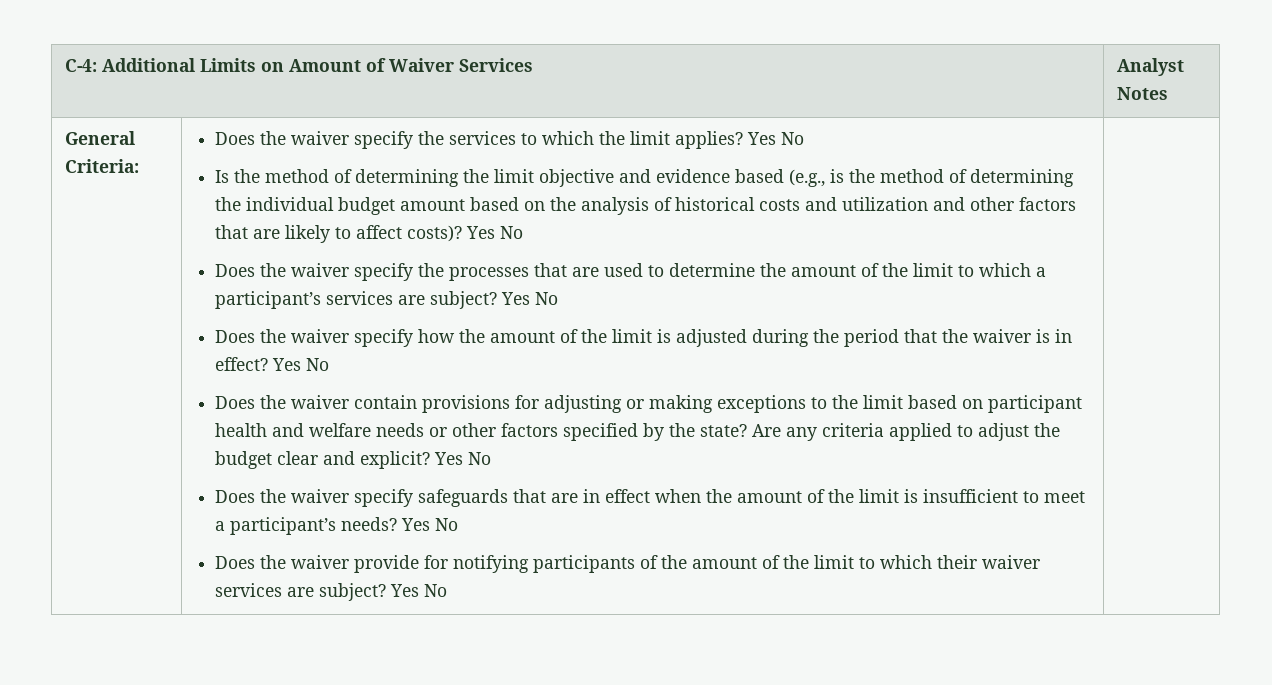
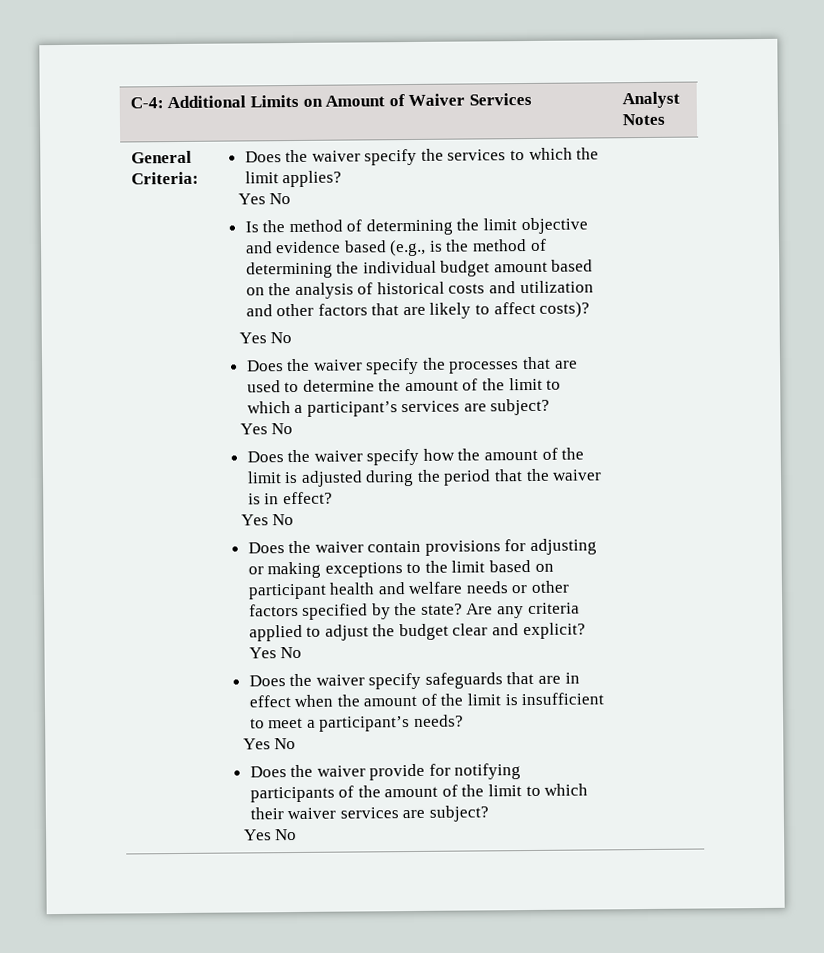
- Does the waiver specify the services to which the limit applies? Yes No
+ Does the waiver specify the services to which the limit applies?
+ Yes No
- Is the method of determining the limit objective and evidence based (e.g., is the method of determining the individual budget amount based on the analysis of historical costs and utilization and other factors that are likely to affect costs)? Yes No
+ Is the method of determining the limit objective and evidence based (e.g., is the method of determining the individual budget amount based on the analysis of historical costs and utilization and other factors that are likely to affect costs)?
+ Yes No
- Does the waiver specify the processes that are used to determine the amount of the limit to which a participant’s services are subject? Yes No
+ Does the waiver specify the processes that are used to determine the amount of the limit to which a participant’s services are subject?
+ Yes No
- Does the waiver specify how the amount of the limit is adjusted during the period that the waiver is in effect? Yes No
+ Does the waiver specify how the amount of the limit is adjusted during the period that the waiver is in effect?
+ Yes No
- Does the waiver specify safeguards that are in effect when the amount of the limit is insufficient to meet a participant’s needs? Yes No
+ Does the waiver specify safeguards that are in effect when the amount of the limit is insufficient to meet a participant’s needs?
+ Yes No
- Does the waiver provide for notifying participants of the amount of the limit to which their waiver services are subject? Yes No
+ Does the waiver provide for notifying participants of the amount of the limit to which their waiver services are subject?
+ Yes No

